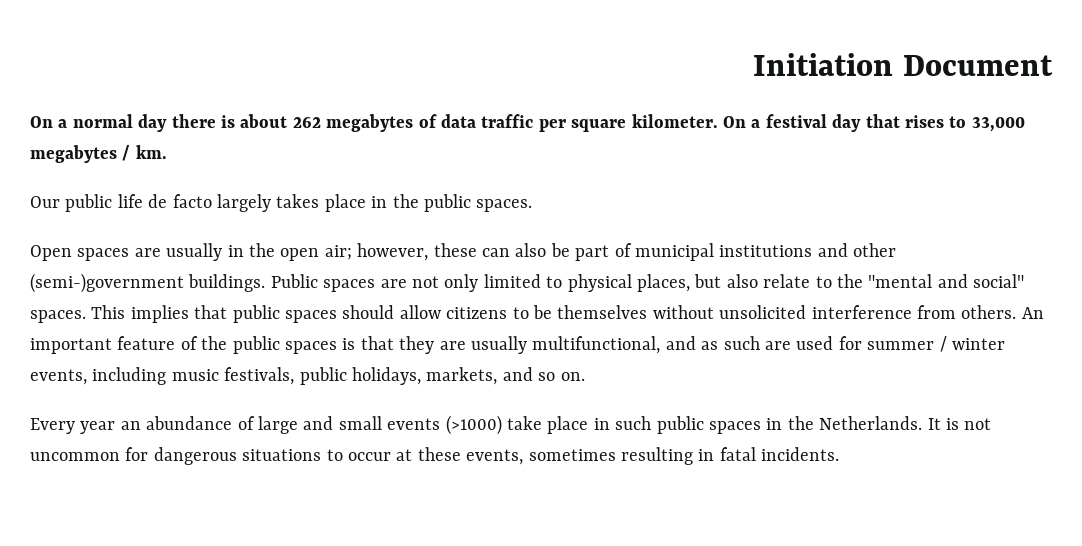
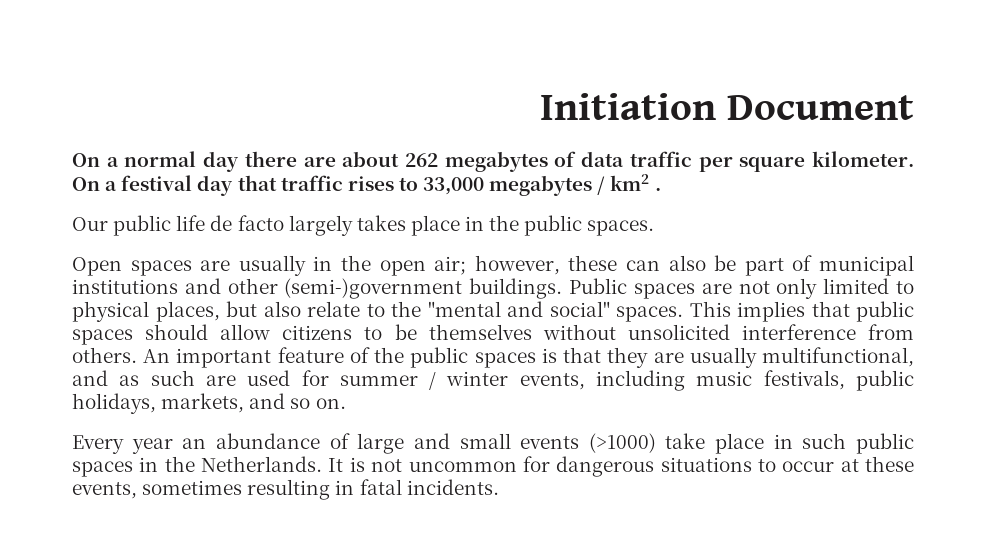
- On a normal day there is about 262 megabytes of data traffic per square kilometer.
+ On a normal day there are about 262 megabytes of data traffic per square kilometer.
- On a festival day that rises to 33,000 megabytes / km.
+ On a festival day that traffic rises to 33,000 megabytes / km2 .

